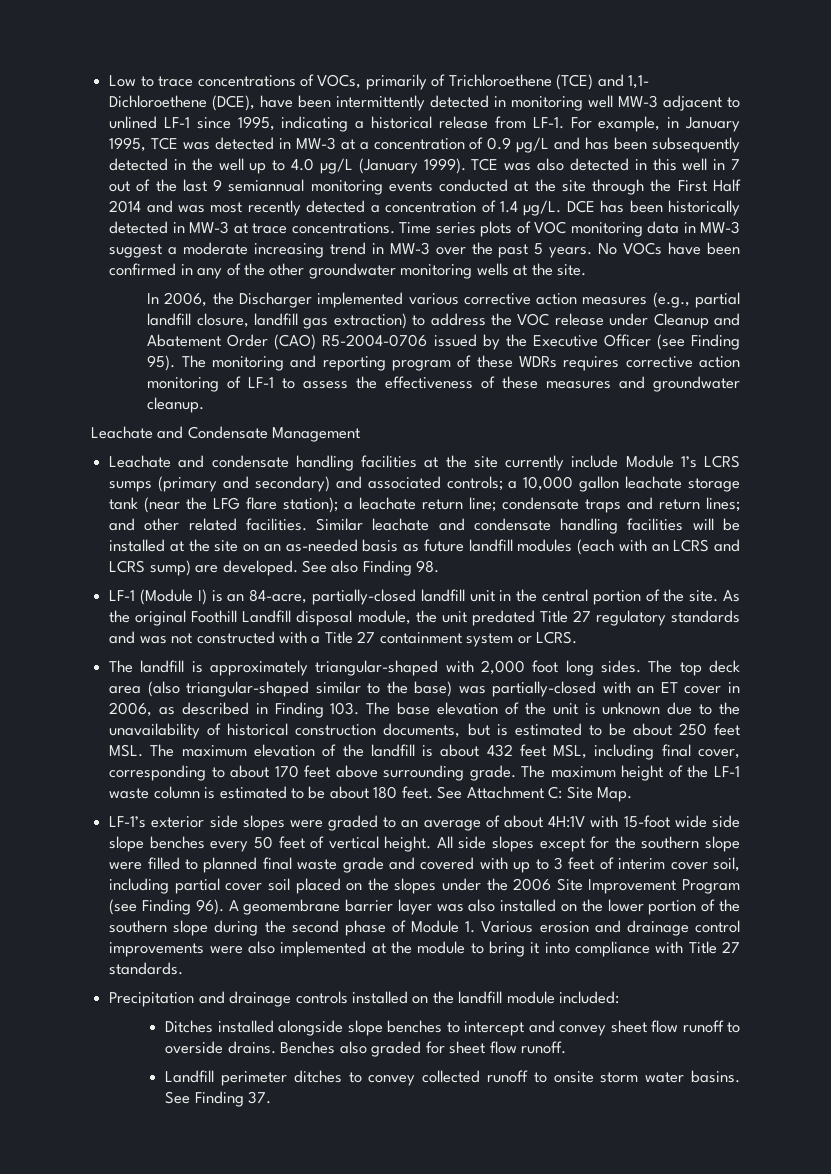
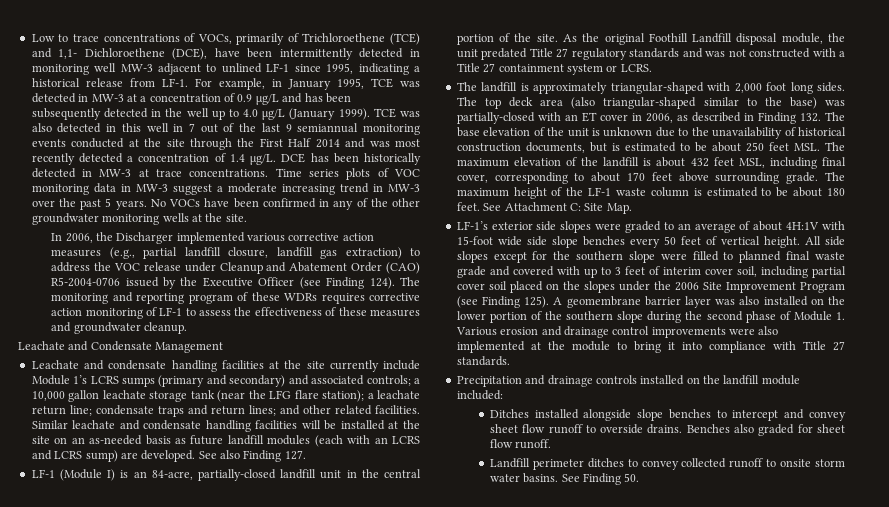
- In 2006, the Discharger implemented various corrective action measures (e.g., partial landfill closure, landfill gas extraction) to address the VOC release under Cleanup and Abatement Order (CAO) R5-2004-0706 issued by the Executive Officer (see Finding 95).
+ In 2006, the Discharger implemented various corrective action measures (e.g., partial landfill closure, landfill gas extraction) to address the VOC release under Cleanup and Abatement Order (CAO) R5-2004-0706 issued by the Executive Officer (see Finding 124).
- See also Finding 98.
+ See also Finding 127.
- The top deck area (also triangular-shaped similar to the base) was partially-closed with an ET cover in 2006, as described in Finding 103. The base elevation of the unit is unknown due to the unavailability of historical construction documents, but is estimated to be about 250 feet MSL. The maximum elevation of the landfill is about 432 feet MSL, including final cover, corresponding to about 170 feet above surrounding grade.
+ The top deck area (also triangular-shaped similar to the base) was partially-closed with an ET cover in 2006, as described in Finding 132. The base elevation of the unit is unknown due to the unavailability of historical construction documents, but is estimated to be about 250 feet MSL. The maximum elevation of the landfill is about 432 feet MSL, including final cover, corresponding to about 170 feet above surrounding grade.
- All side slopes except for the southern slope were filled to planned final waste grade and covered with up to 3 feet of interim cover soil, including partial cover soil placed on the slopes under the 2006 Site Improvement Program (see Finding 96).
+ All side slopes except for the southern slope were filled to planned final waste grade and covered with up to 3 feet of interim cover soil, including partial cover soil placed on the slopes under the 2006 Site Improvement Program (see Finding 125).
- See Finding 37.
+ See Finding 50.

